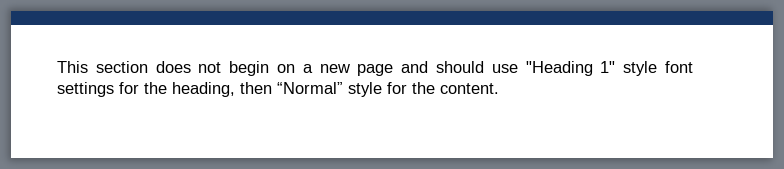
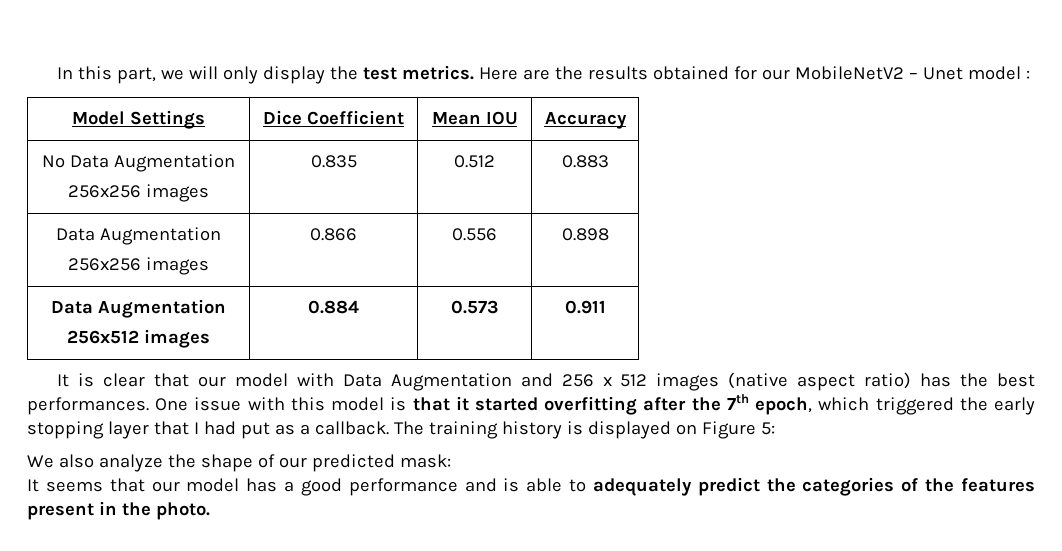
- This section does not begin on a new page and should use "Heading 1" style font settings for the heading, then “Normal” style for the content.
+ In this part, we will only display the test metrics. Here are the results obtained for our MobileNetV2 – Unet model :
+ Model Settings | Dice Coefficient | Mean IOU | Accuracy
+ No Data Augmentation
+ 256x256 images | 0.835 | 0.512 | 0.883
+ Data Augmentation
+ 256x256 images | 0.866 | 0.556 | 0.898
+ Data Augmentation
+ 256x512 images | 0.884 | 0.573 | 0.911
+ It is clear that our model with Data Augmentation and 256 x 512 images (native aspect ratio) has the best performances. One issue with this model is that it started overfitting after the 7th epoch, which triggered the early stopping layer that I had put as a callback. The training history is displayed on Figure 5:
+ We also analyze the shape of our predicted mask:
+ It seems that our model has a good performance and is able to adequately predict the categories of the features present in the photo.

